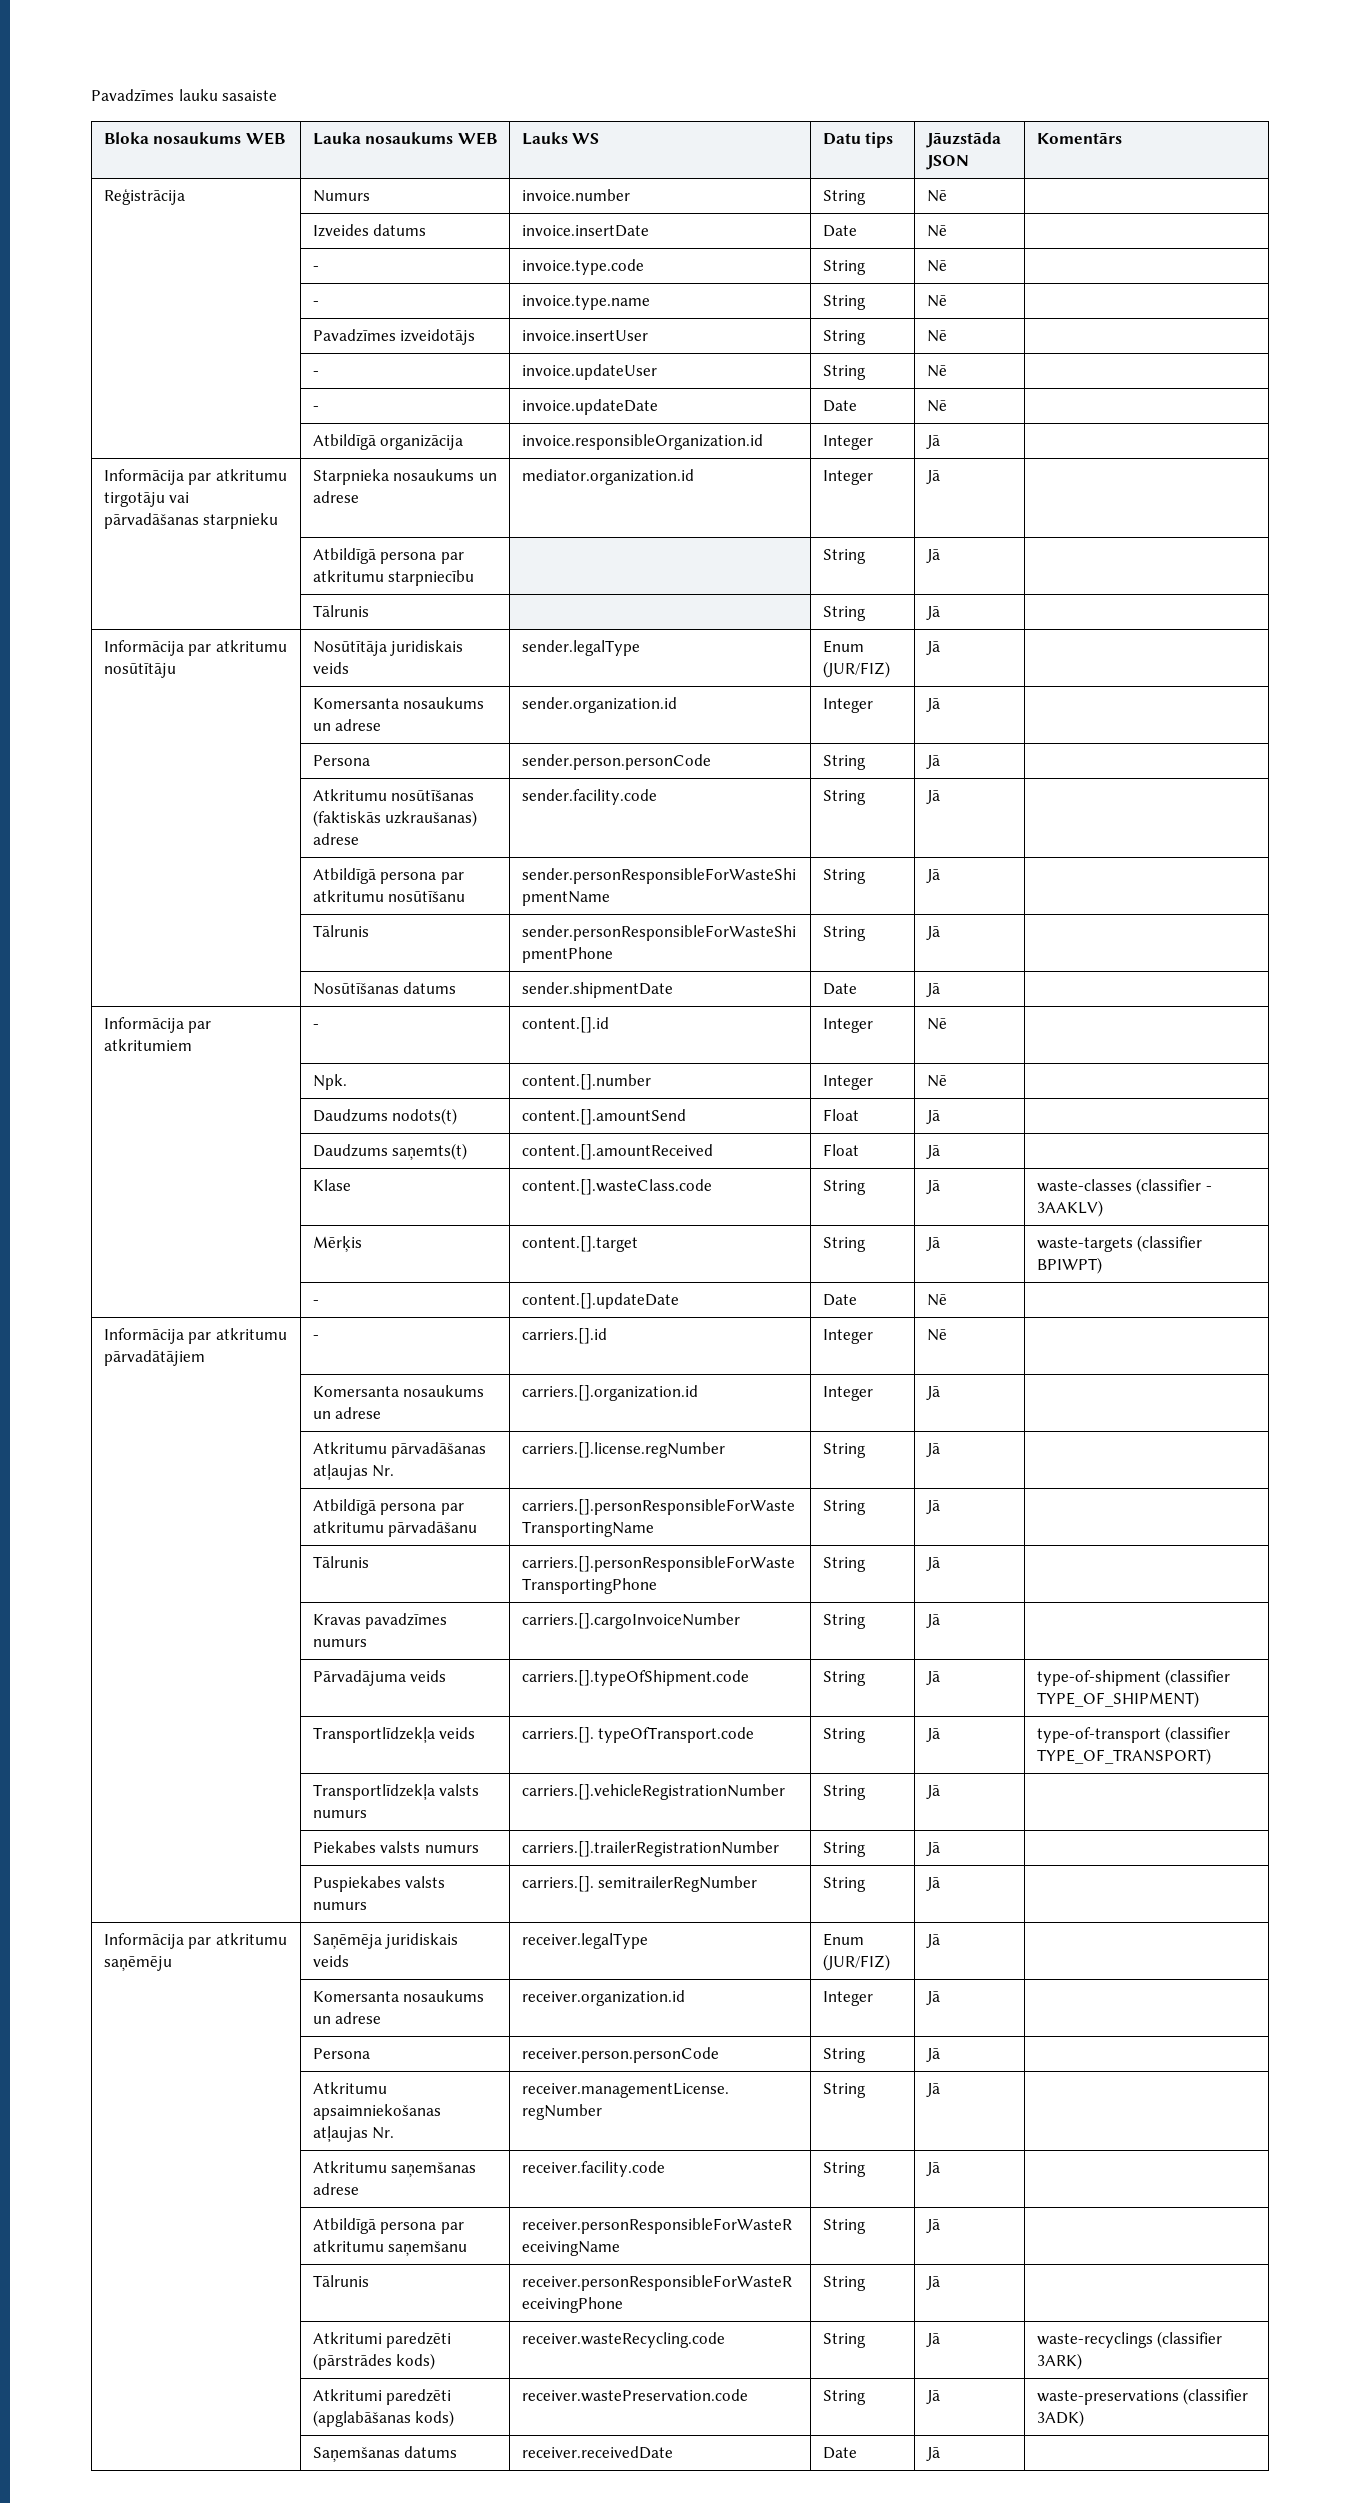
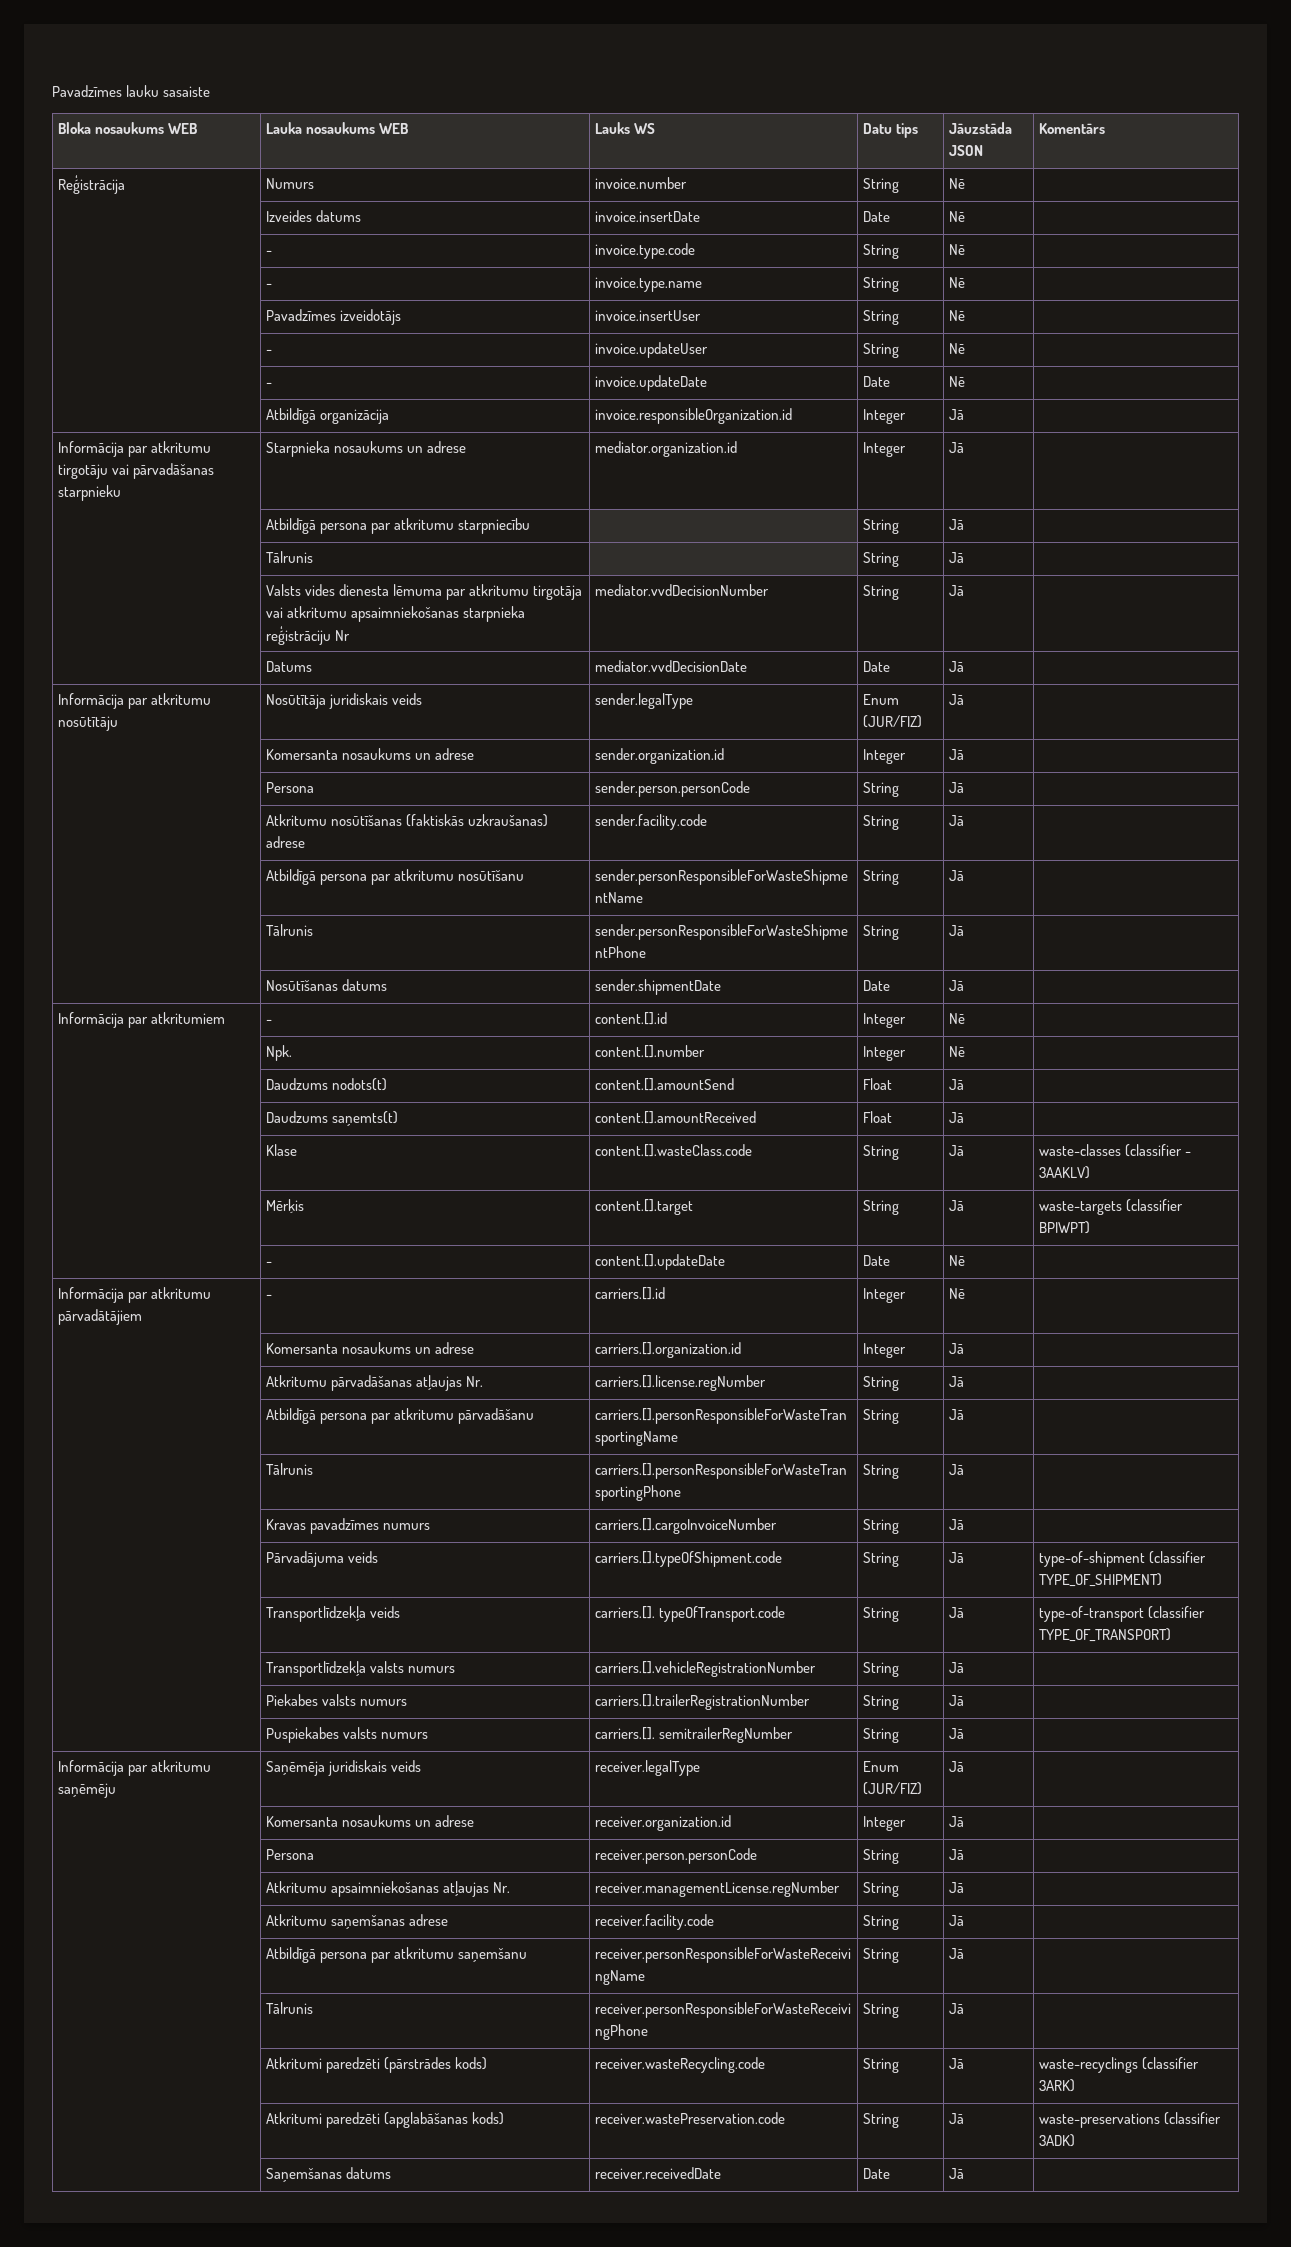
+ | Valsts vides dienesta lēmuma par atkritumu tirgotāja vai atkritumu apsaimniekošanas starpnieka reģistrāciju Nr | mediator.vvdDecisionNumber | String | Jā |
+ | Datums | mediator.vvdDecisionDate | Date | Jā |

